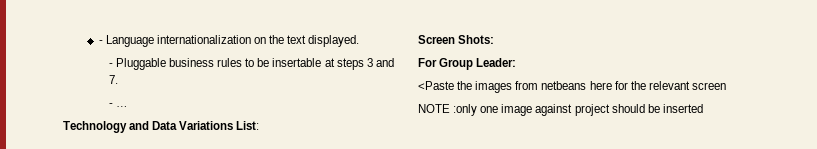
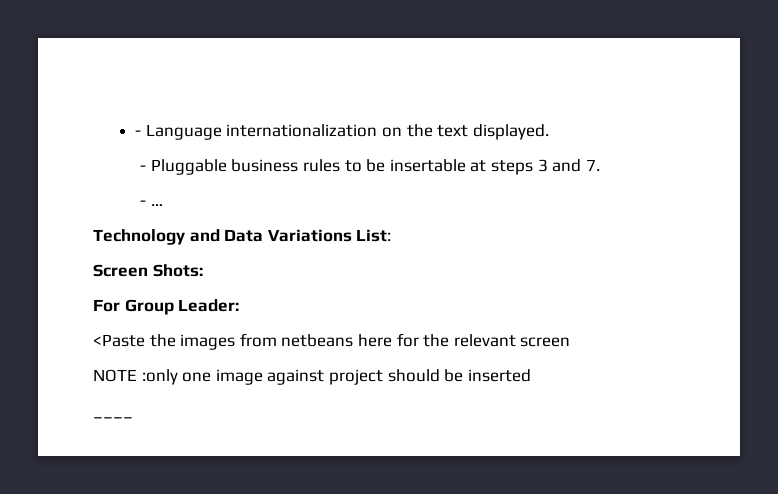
+ ____

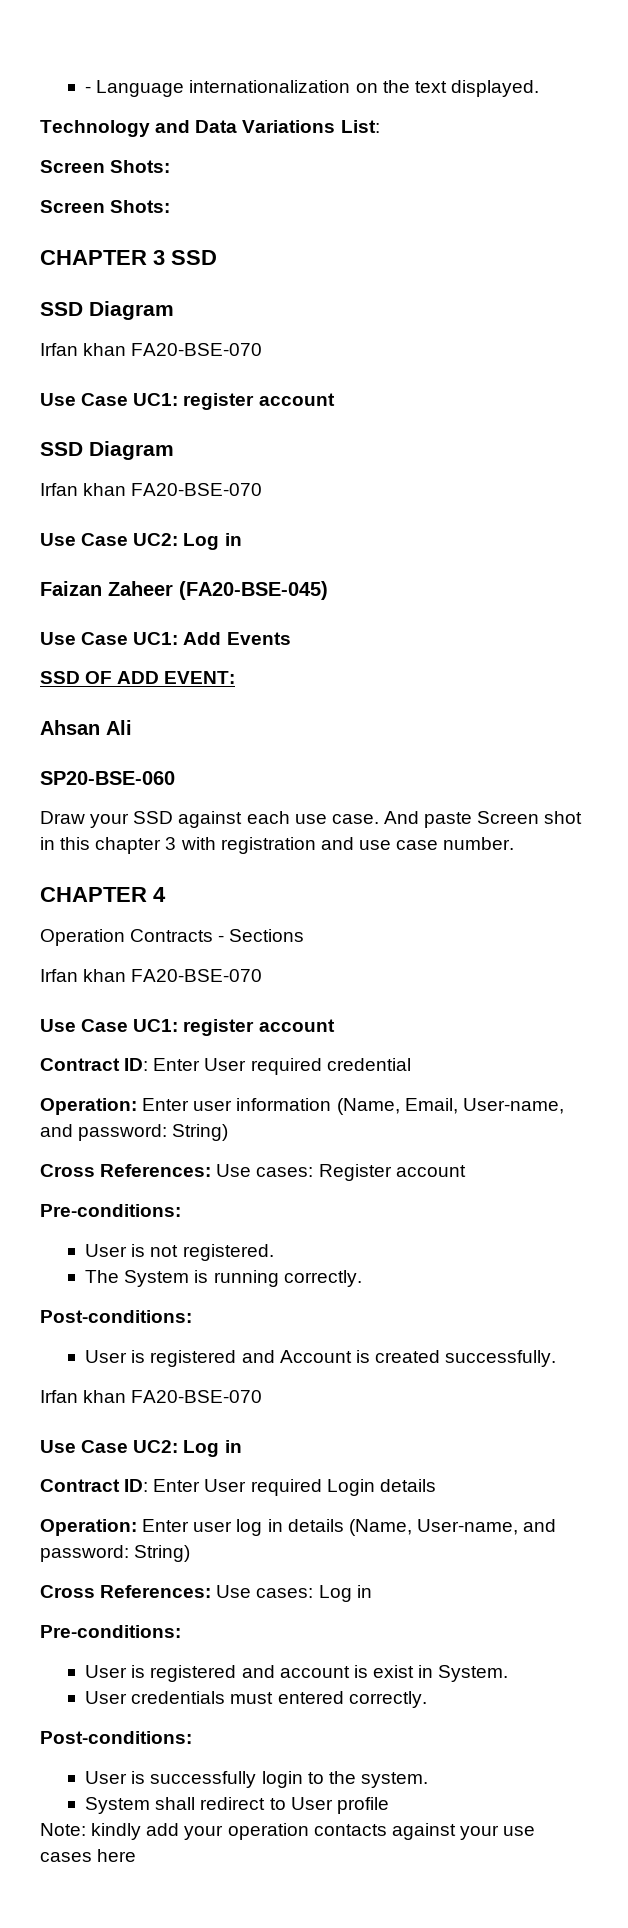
- - Pluggable business rules to be insertable at steps 3 and 7.
- - …
  Technology and Data Variations List:
  Screen Shots:
- For Group Leader:
- <Paste the images from netbeans here for the relevant screen
- NOTE :only one image against project should be inserted
- ____
+ Screen Shots:
+ CHAPTER 3 SSD
+ SSD Diagram
+ Irfan khan FA20-BSE-070
+ Use Case UC1: register account
+ SSD Diagram
+ Irfan khan FA20-BSE-070
+ Use Case UC2: Log in
+ Faizan Zaheer (FA20-BSE-045)
+ Use Case UC1: Add Events
+ SSD OF ADD EVENT:
+ Ahsan Ali
+ SP20-BSE-060
+ Draw your SSD against each use case. And paste Screen shot in this chapter 3 with registration and use case number.
+ CHAPTER 4
+ Operation Contracts - Sections
+ Irfan khan FA20-BSE-070
+ Use Case UC1: register account
+ Contract ID: Enter User required credential
+ Operation: Enter user information (Name, Email, User-name, and password: String)
+ Cross References: Use cases: Register account
+ Pre-conditions:
+ User is not registered.
+ The System is running correctly.
+ Post-conditions:
+ User is registered and Account is created successfully.
+ Irfan khan FA20-BSE-070
+ Use Case UC2: Log in
+ Contract ID: Enter User required Login details
+ Operation: Enter user log in details (Name, User-name, and password: String)
+ Cross References: Use cases: Log in
+ Pre-conditions:
+ User is registered and account is exist in System.
+ User credentials must entered correctly.
+ Post-conditions:
+ User is successfully login to the system.
+ System shall redirect to User profile
+ Note: kindly add your operation contacts against your use cases here

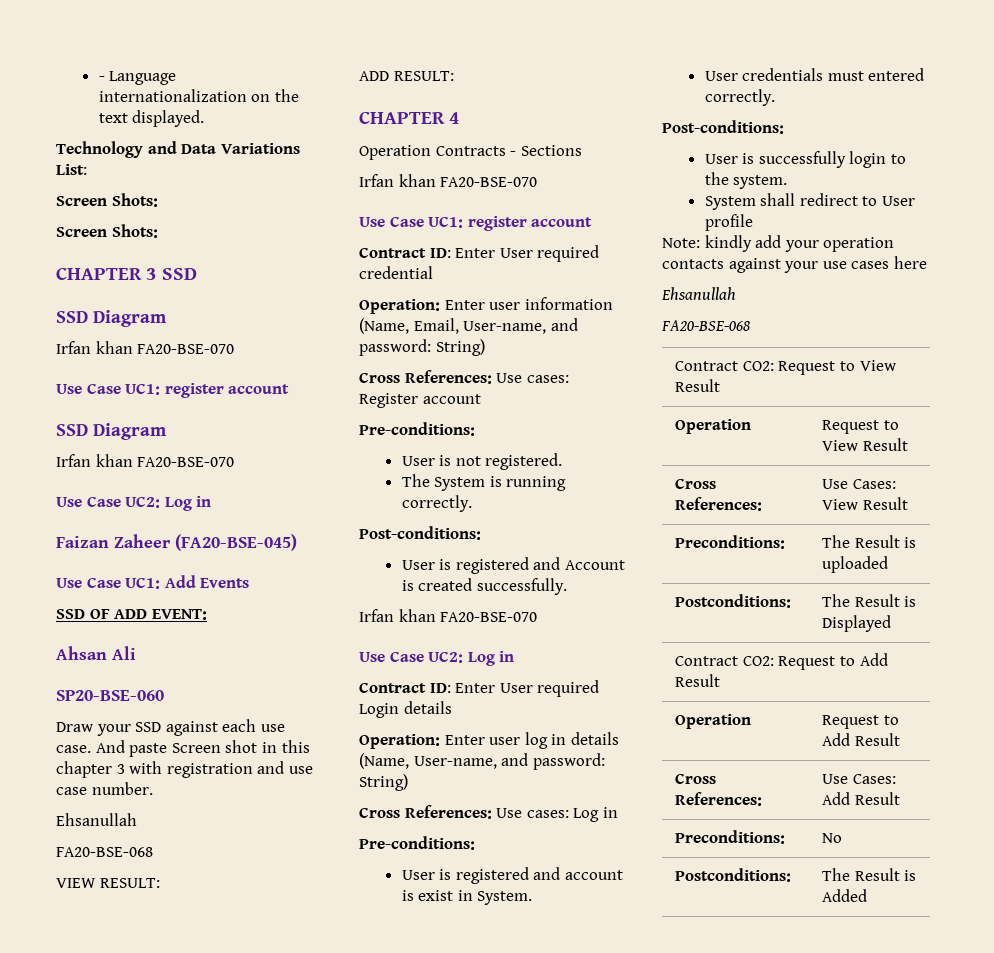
  And paste Screen shot in this chapter 3 with registration and use case number.
+ Ehsanullah
+ FA20-BSE-068
+ VIEW RESULT:
+ ADD RESULT:
  Note: kindly add your operation contacts against your use cases here
+ Ehsanullah
+ FA20-BSE-068
+ Contract CO2: Request to View Result
+ Operation | Request to View Result
+ Cross References: | Use Cases: View Result
+ Preconditions: | The Result is uploaded
+ Postconditions: | The Result is Displayed
+ Contract CO2: Request to Add Result
+ Operation | Request to Add Result
+ Cross References: | Use Cases: Add Result
+ Preconditions: | No
+ Postconditions: | The Result is Added

